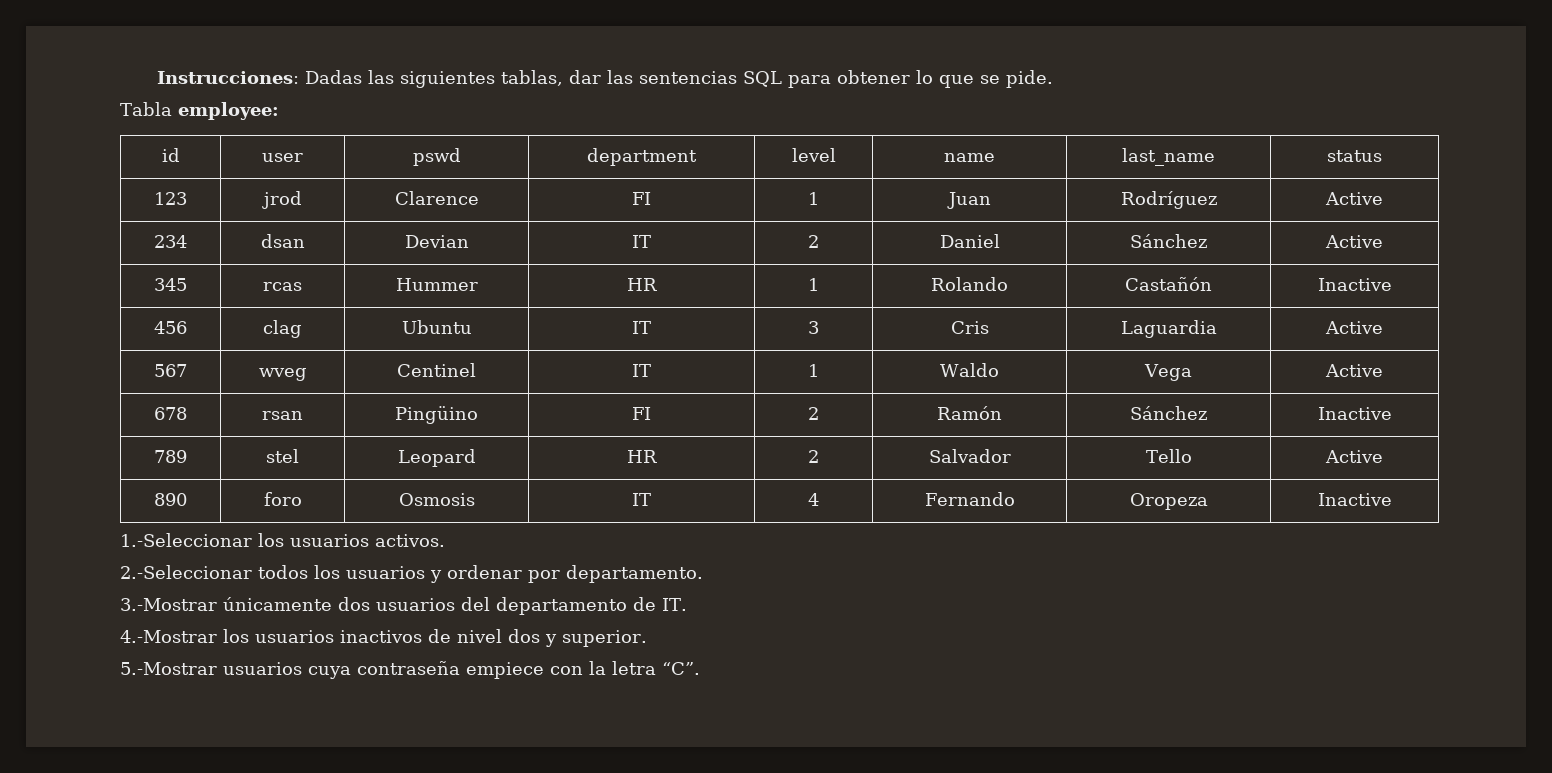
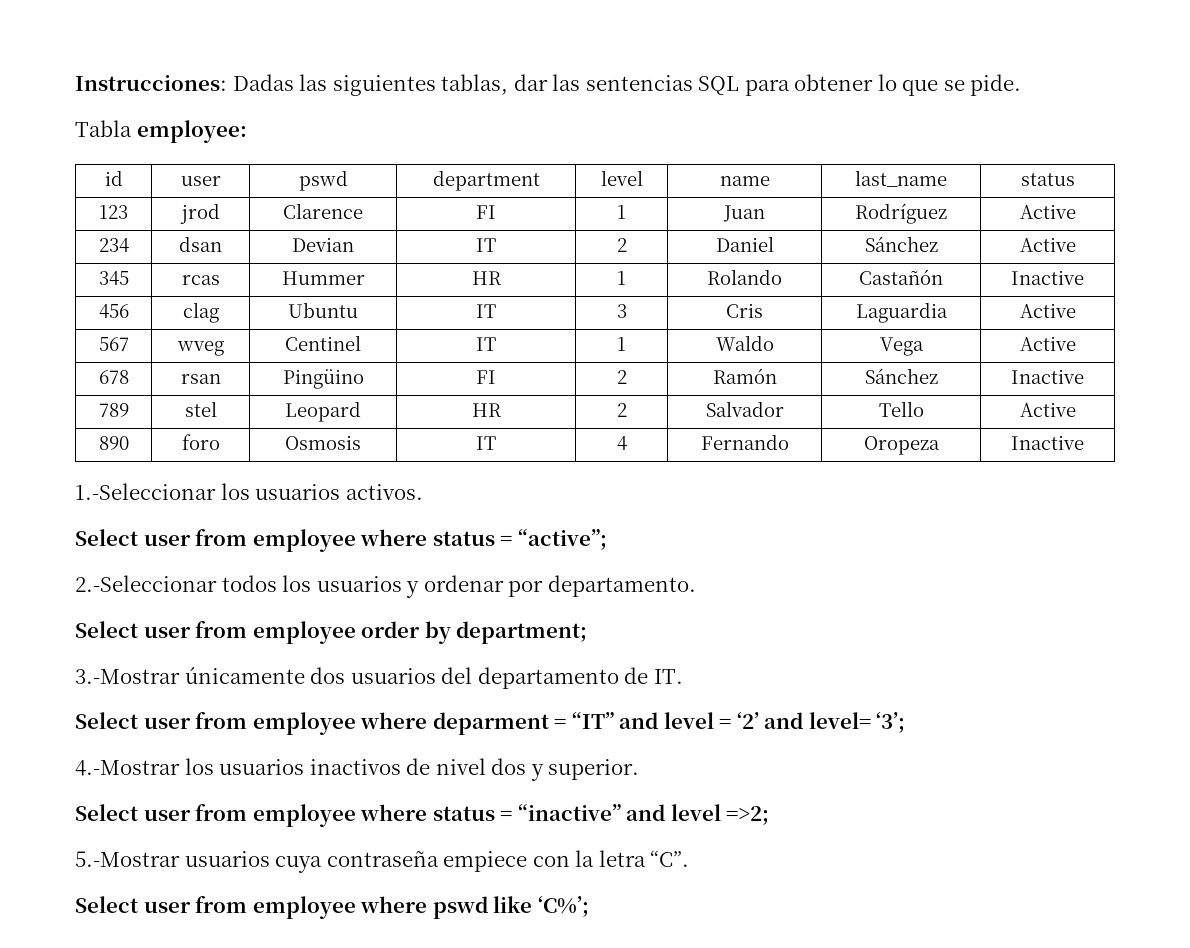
+ Select user from employee where status = “active”;
+ Select user from employee order by department;
+ Select user from employee where deparment = “IT” and level = ‘2’ and level= ‘3’;
+ Select user from employee where status = “inactive” and level =>2;
+ Select user from employee where pswd like ‘C%’;

